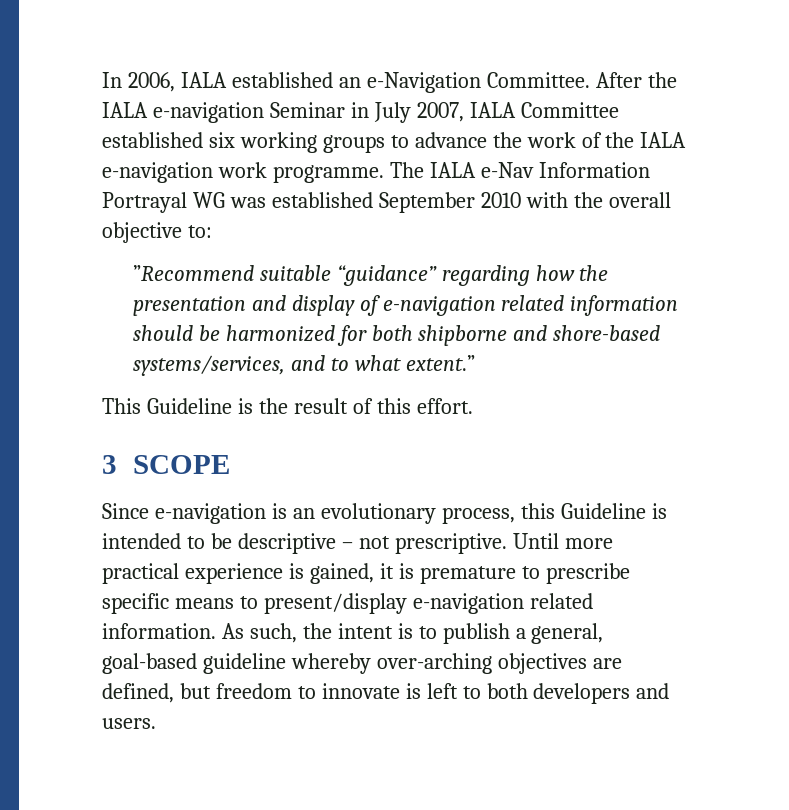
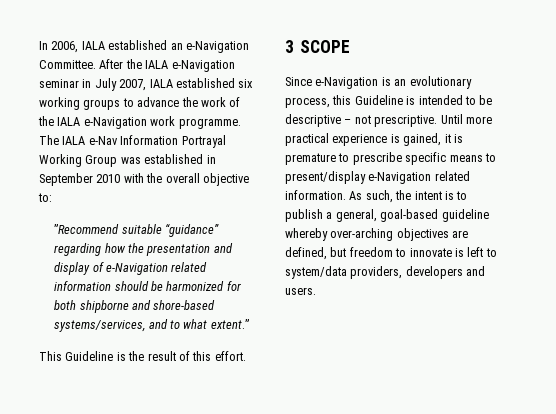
- After the IALA e-navigation Seminar in July 2007, IALA Committee established six working groups to advance the work of the IALA e-navigation work programme.
+ After the IALA e-Navigation seminar in July 2007, IALA established six working groups to advance the work of the IALA e-Navigation work programme.
- The IALA e-Nav Information Portrayal WG was established September 2010 with the overall objective to:
+ The IALA e-Nav Information Portrayal Working Group was established in September 2010 with the overall objective to:
- ”Recommend suitable “guidance” regarding how the presentation and display of e-navigation related information should be harmonized for both shipborne and shore-based systems/services, and to what extent.”
+ ”Recommend suitable “guidance” regarding how the presentation and display of e-Navigation related information should be harmonized for both shipborne and shore-based systems/services, and to what extent.”
- Since e-navigation is an evolutionary process, this Guideline is intended to be descriptive – not prescriptive.
+ Since e-Navigation is an evolutionary process, this Guideline is intended to be descriptive – not prescriptive.
- Until more practical experience is gained, it is premature to prescribe specific means to present/display e-navigation related information.
+ Until more practical experience is gained, it is premature to prescribe specific means to present/display e-Navigation related information.
- As such, the intent is to publish a general, goal-based guideline whereby over-arching objectives are defined, but freedom to innovate is left to both developers and users.
+ As such, the intent is to publish a general, goal-based guideline whereby over-arching objectives are defined, but freedom to innovate is left to system/data providers, developers and users.

